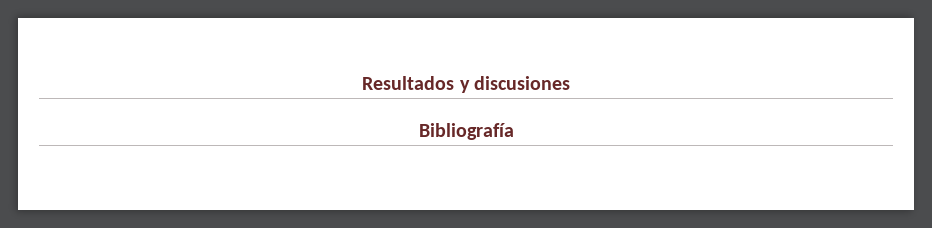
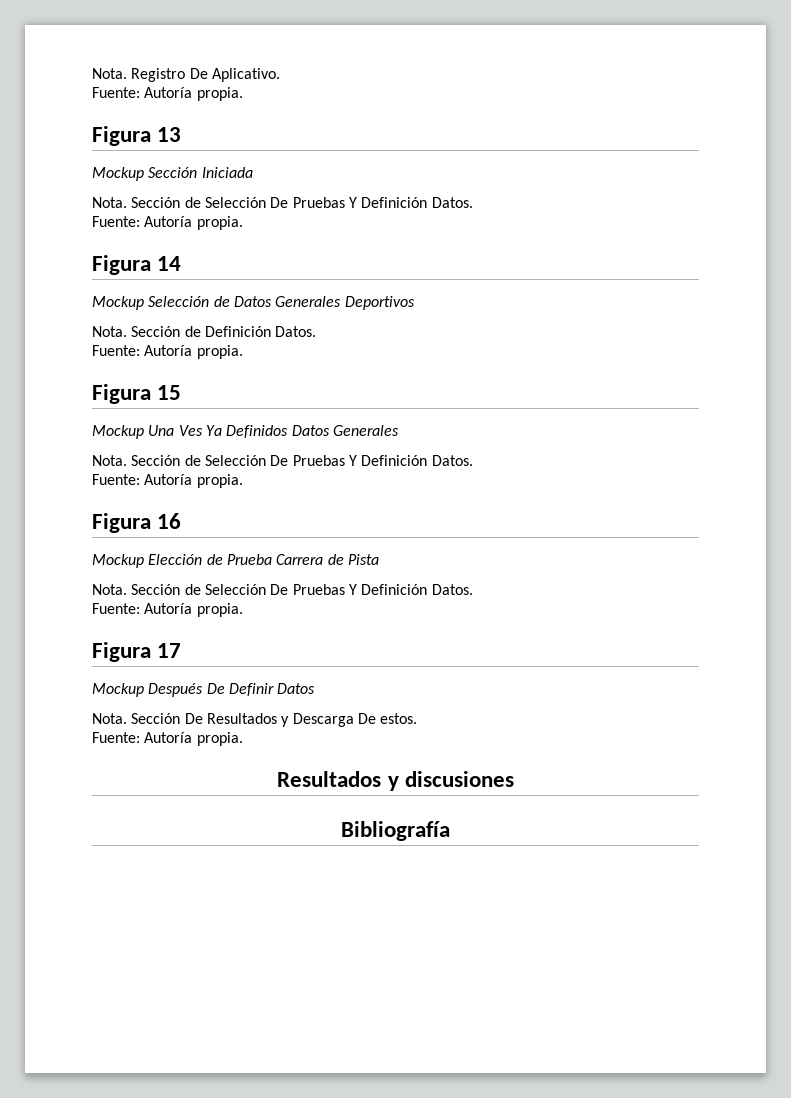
+ Nota. Registro De Aplicativo.
+ Fuente: Autoría propia.
+ Figura 13
+ Mockup Sección Iniciada
+ Nota. Sección de Selección De Pruebas Y Definición Datos.
+ Fuente: Autoría propia.
+ Figura 14
+ Mockup Selección de Datos Generales Deportivos
+ Nota. Sección de Definición Datos.
+ Fuente: Autoría propia.
+ Figura 15
+ Mockup Una Ves Ya Definidos Datos Generales
+ Nota. Sección de Selección De Pruebas Y Definición Datos.
+ Fuente: Autoría propia.
+ Figura 16
+ Mockup Elección de Prueba Carrera de Pista
+ Nota. Sección de Selección De Pruebas Y Definición Datos.
+ Fuente: Autoría propia.
+ Figura 17
+ Mockup Después De Definir Datos
+ Nota. Sección De Resultados y Descarga De estos.
+ Fuente: Autoría propia.

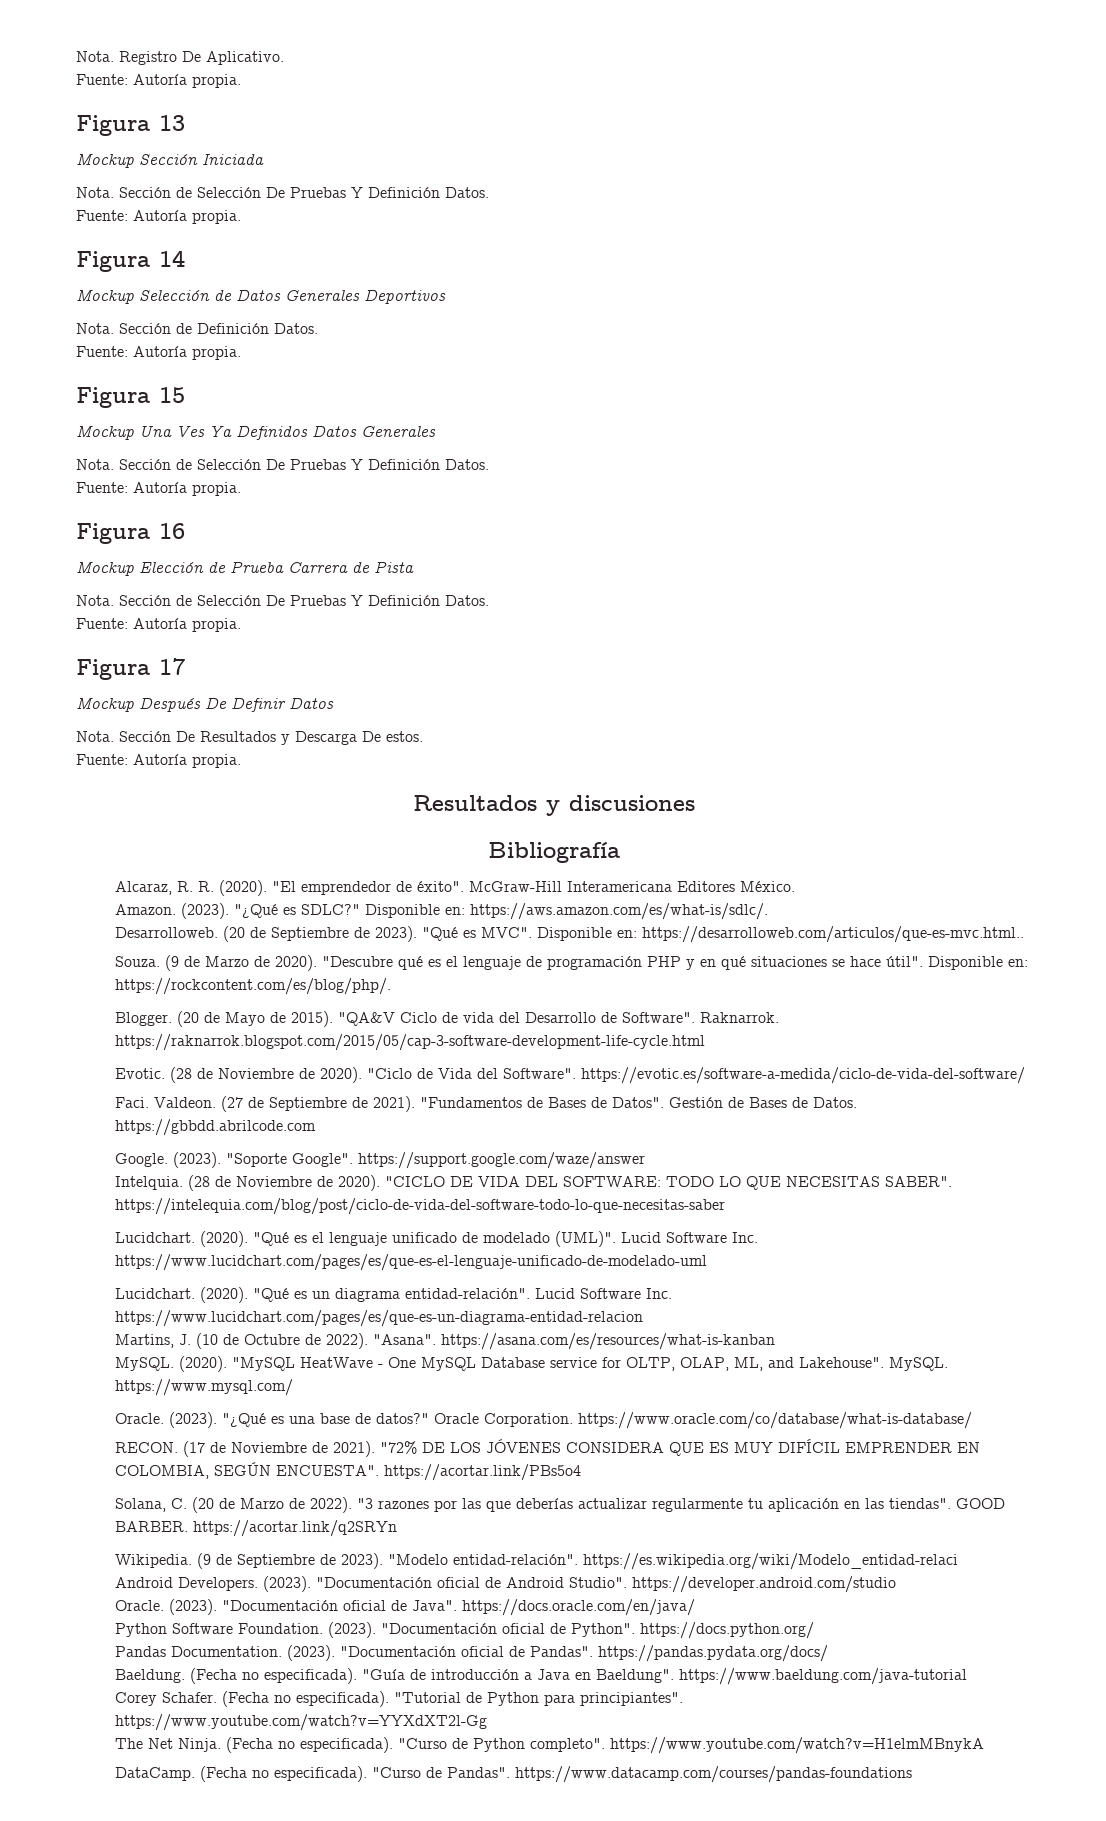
+ Alcaraz, R. R. (2020). "El emprendedor de éxito". McGraw-Hill Interamericana Editores México.
+ Amazon. (2023). "¿Qué es SDLC?" Disponible en: https://aws.amazon.com/es/what-is/sdlc/.
+ Desarrolloweb. (20 de Septiembre de 2023). "Qué es MVC". Disponible en: https://desarrolloweb.com/articulos/que-es-mvc.html..
+ Souza. (9 de Marzo de 2020). "Descubre qué es el lenguaje de programación PHP y en qué situaciones se hace útil". Disponible en: https://rockcontent.com/es/blog/php/.
+ Blogger. (20 de Mayo de 2015). "QA&V Ciclo de vida del Desarrollo de Software". Raknarrok. https://raknarrok.blogspot.com/2015/05/cap-3-software-development-life-cycle.html
+ Evotic. (28 de Noviembre de 2020). "Ciclo de Vida del Software". https://evotic.es/software-a-medida/ciclo-de-vida-del-software/
+ Faci. Valdeon. (27 de Septiembre de 2021). "Fundamentos de Bases de Datos". Gestión de Bases de Datos. https://gbbdd.abrilcode.com
+ Google. (2023). "Soporte Google". https://support.google.com/waze/answer
+ Intelquia. (28 de Noviembre de 2020). "CICLO DE VIDA DEL SOFTWARE: TODO LO QUE NECESITAS SABER". https://intelequia.com/blog/post/ciclo-de-vida-del-software-todo-lo-que-necesitas-saber
+ Lucidchart. (2020). "Qué es el lenguaje unificado de modelado (UML)". Lucid Software Inc. https://www.lucidchart.com/pages/es/que-es-el-lenguaje-unificado-de-modelado-uml
+ Lucidchart. (2020). "Qué es un diagrama entidad-relación". Lucid Software Inc. https://www.lucidchart.com/pages/es/que-es-un-diagrama-entidad-relacion
+ Martins, J. (10 de Octubre de 2022). "Asana". https://asana.com/es/resources/what-is-kanban
+ MySQL. (2020). "MySQL HeatWave - One MySQL Database service for OLTP, OLAP, ML, and Lakehouse". MySQL. https://www.mysql.com/
+ Oracle. (2023). "¿Qué es una base de datos?" Oracle Corporation. https://www.oracle.com/co/database/what-is-database/
+ RECON. (17 de Noviembre de 2021). "72% DE LOS JÓVENES CONSIDERA QUE ES MUY DIFÍCIL EMPRENDER EN COLOMBIA, SEGÚN ENCUESTA". https://acortar.link/PBs5o4
+ Solana, C. (20 de Marzo de 2022). "3 razones por las que deberías actualizar regularmente tu aplicación en las tiendas". GOOD BARBER. https://acortar.link/q2SRYn
+ Wikipedia. (9 de Septiembre de 2023). "Modelo entidad-relación". https://es.wikipedia.org/wiki/Modelo_entidad-relaci
+ Android Developers. (2023). "Documentación oficial de Android Studio". https://developer.android.com/studio
+ Oracle. (2023). "Documentación oficial de Java". https://docs.oracle.com/en/java/
+ Python Software Foundation. (2023). "Documentación oficial de Python". https://docs.python.org/
+ Pandas Documentation. (2023). "Documentación oficial de Pandas". https://pandas.pydata.org/docs/
+ Baeldung. (Fecha no especificada). "Guía de introducción a Java en Baeldung". https://www.baeldung.com/java-tutorial
+ Corey Schafer. (Fecha no especificada). "Tutorial de Python para principiantes". https://www.youtube.com/watch?v=YYXdXT2l-Gg
+ The Net Ninja. (Fecha no especificada). "Curso de Python completo". https://www.youtube.com/watch?v=H1elmMBnykA
+ DataCamp. (Fecha no especificada). "Curso de Pandas". https://www.datacamp.com/courses/pandas-foundations

